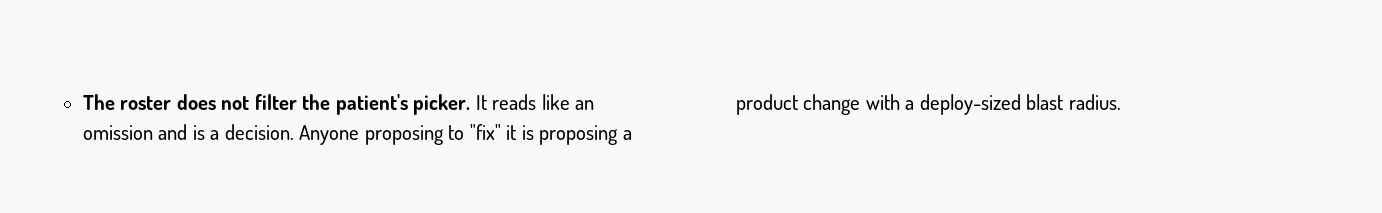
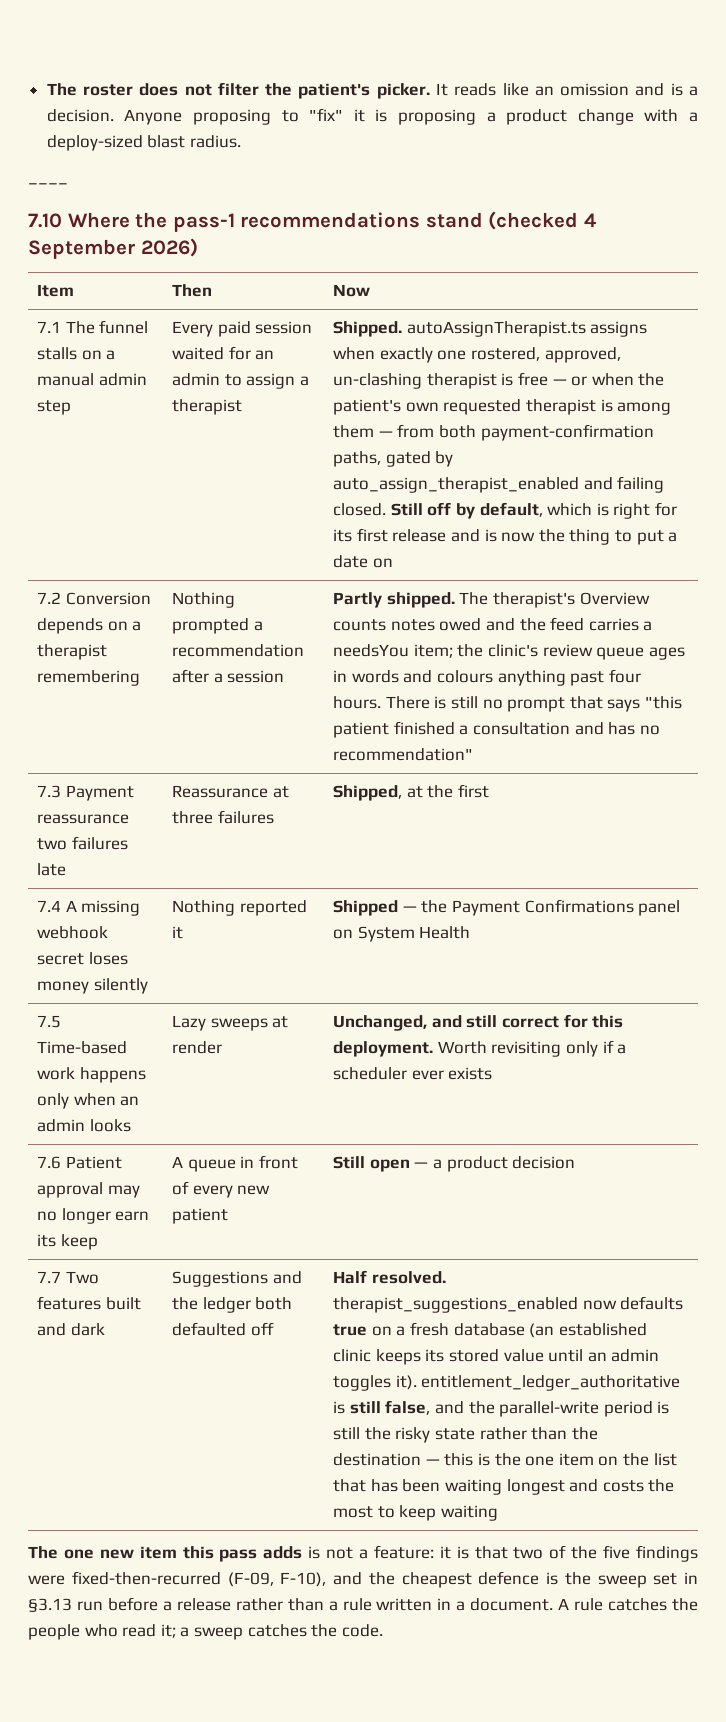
+ ____
+ 7.10 Where the pass-1 recommendations stand (checked 4 September 2026)
+ Item | Then | Now
+ 7.1 The funnel stalls on a manual admin step | Every paid session waited for an admin to assign a therapist | Shipped. autoAssignTherapist.ts assigns when exactly one rostered, approved, un-clashing therapist is free — or when the patient's own requested therapist is among them — from both payment-confirmation paths, gated by auto_assign_therapist_enabled and failing closed. Still off by default, which is right for its first release and is now the thing to put a date on
+ 7.2 Conversion depends on a therapist remembering | Nothing prompted a recommendation after a session | Partly shipped. The therapist's Overview counts notes owed and the feed carries a needsYou item; the clinic's review queue ages in words and colours anything past four hours. There is still no prompt that says "this patient finished a consultation and has no recommendation"
+ 7.3 Payment reassurance two failures late | Reassurance at three failures | Shipped, at the first
+ 7.4 A missing webhook secret loses money silently | Nothing reported it | Shipped — the Payment Confirmations panel on System Health
+ 7.5 Time-based work happens only when an admin looks | Lazy sweeps at render | Unchanged, and still correct for this deployment. Worth revisiting only if a scheduler ever exists
+ 7.6 Patient approval may no longer earn its keep | A queue in front of every new patient | Still open — a product decision
+ 7.7 Two features built and dark | Suggestions and the ledger both defaulted off | Half resolved. therapist_suggestions_enabled now defaults true on a fresh database (an established clinic keeps its stored value until an admin toggles it). entitlement_ledger_authoritative is still false, and the parallel-write period is still the risky state rather than the destination — this is the one item on the list that has been waiting longest and costs the most to keep waiting
+ The one new item this pass adds is not a feature: it is that two of the five findings were fixed-then-recurred (F-09, F-10), and the cheapest defence is the sweep set in §3.13 run before a release rather than a rule written in a document. A rule catches the people who read it; a sweep catches the code.

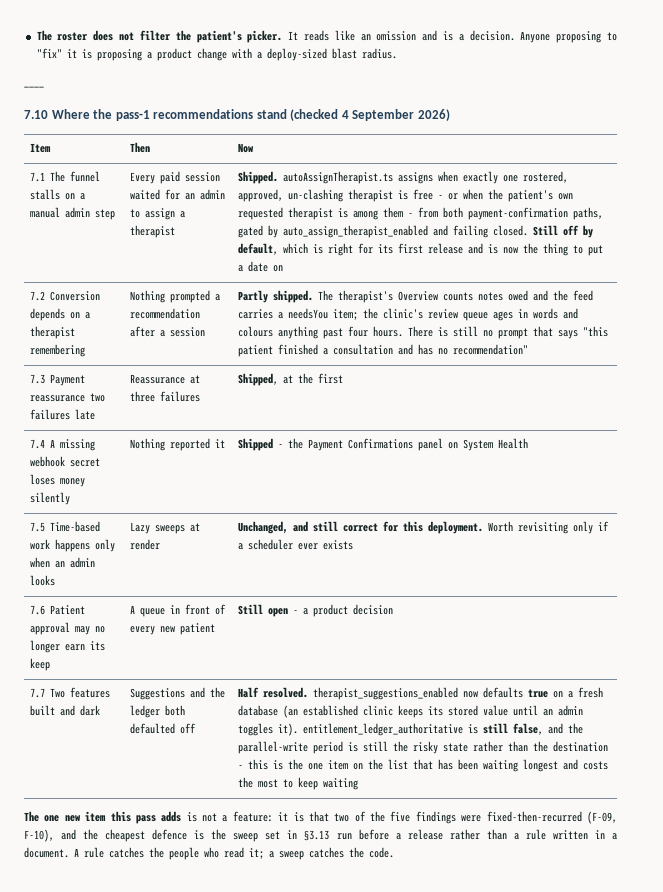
- Shipped. autoAssignTherapist.ts assigns when exactly one rostered, approved, un-clashing therapist is free — or when the patient's own requested therapist is among them — from both payment-confirmation paths, gated by auto_assign_therapist_enabled and failing closed.
+ Shipped. autoAssignTherapist.ts assigns when exactly one rostered, approved, un-clashing therapist is free - or when the patient's own requested therapist is among them - from both payment-confirmation paths, gated by auto_assign_therapist_enabled and failing closed.
- 7.4 A missing webhook secret loses money silently | Nothing reported it | Shipped — the Payment Confirmations panel on System Health
+ 7.4 A missing webhook secret loses money silently | Nothing reported it | Shipped - the Payment Confirmations panel on System Health
- 7.6 Patient approval may no longer earn its keep | A queue in front of every new patient | Still open — a product decision
+ 7.6 Patient approval may no longer earn its keep | A queue in front of every new patient | Still open - a product decision
- Half resolved. therapist_suggestions_enabled now defaults true on a fresh database (an established clinic keeps its stored value until an admin toggles it). entitlement_ledger_authoritative is still false, and the parallel-write period is still the risky state rather than the destination — this is the one item on the list that has been waiting longest and costs the most to keep waiting
+ Half resolved. therapist_suggestions_enabled now defaults true on a fresh database (an established clinic keeps its stored value until an admin toggles it). entitlement_ledger_authoritative is still false, and the parallel-write period is still the risky state rather than the destination - this is the one item on the list that has been waiting longest and costs the most to keep waiting

